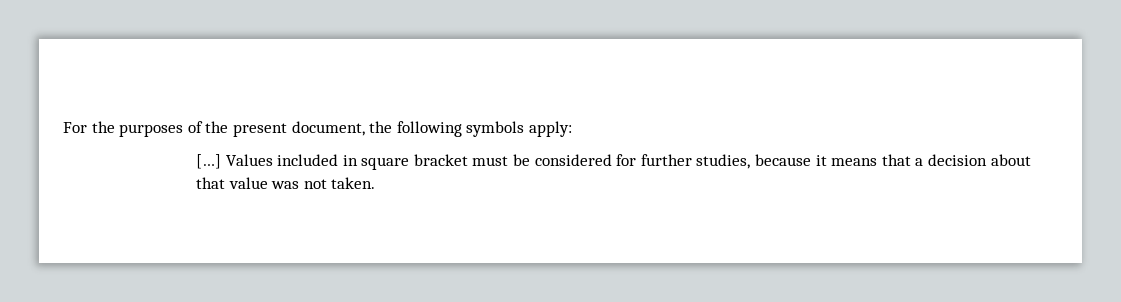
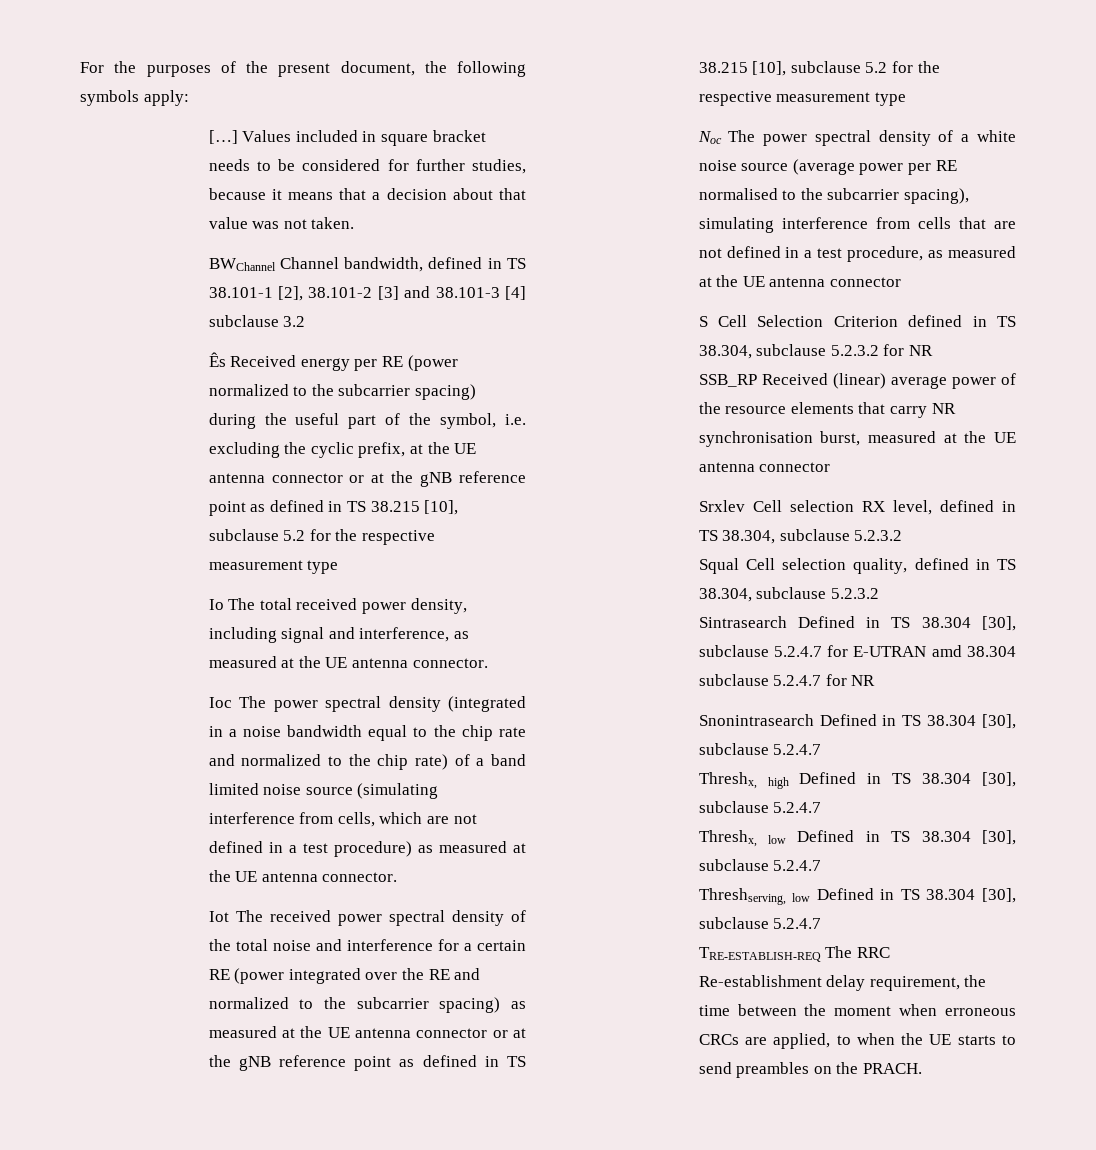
- Values included in square bracket must be considered for further studies, because it means that a decision about that value was not taken.
+ Values included in square bracket needs to be considered for further studies, because it means that a decision about that value was not taken.
+ BWChannel Channel bandwidth, defined in TS 38.101-1 [2], 38.101-2 [3] and 38.101-3 [4] subclause 3.2
+ Ês Received energy per RE (power normalized to the subcarrier spacing) during the useful part of the symbol, i.e. excluding the cyclic prefix, at the UE antenna connector or at the gNB reference point as defined in TS 38.215 [10], subclause 5.2 for the respective measurement type
+ Io The total received power density, including signal and interference, as measured at the UE antenna connector.
+ Ioc The power spectral density (integrated in a noise bandwidth equal to the chip rate and normalized to the chip rate) of a band limited noise source (simulating interference from cells, which are not defined in a test procedure) as measured at the UE antenna connector.
+ Iot The received power spectral density of the total noise and interference for a certain RE (power integrated over the RE and normalized to the subcarrier spacing) as measured at the UE antenna connector or at the gNB reference point as defined in TS 38.215 [10], subclause 5.2 for the respective measurement type
+ Noc The power spectral density of a white noise source (average power per RE normalised to the subcarrier spacing), simulating interference from cells that are not defined in a test procedure, as measured at the UE antenna connector
+ S Cell Selection Criterion defined in TS 38.304, subclause 5.2.3.2 for NR
+ SSB_RP Received (linear) average power of the resource elements that carry NR synchronisation burst, measured at the UE antenna connector
+ Srxlev Cell selection RX level, defined in TS 38.304, subclause 5.2.3.2
+ Squal Cell selection quality, defined in TS 38.304, subclause 5.2.3.2
+ Sintrasearch Defined in TS 38.304 [30], subclause 5.2.4.7 for E-UTRAN amd 38.304 subclause 5.2.4.7 for NR
+ Snonintrasearch Defined in TS 38.304 [30], subclause 5.2.4.7
+ Threshx, high Defined in TS 38.304 [30], subclause 5.2.4.7
+ Threshx, low Defined in TS 38.304 [30], subclause 5.2.4.7
+ Threshserving, low Defined in TS 38.304 [30], subclause 5.2.4.7
+ TRE-ESTABLISH-REQ The RRC Re-establishment delay requirement, the time between the moment when erroneous CRCs are applied, to when the UE starts to send preambles on the PRACH.

